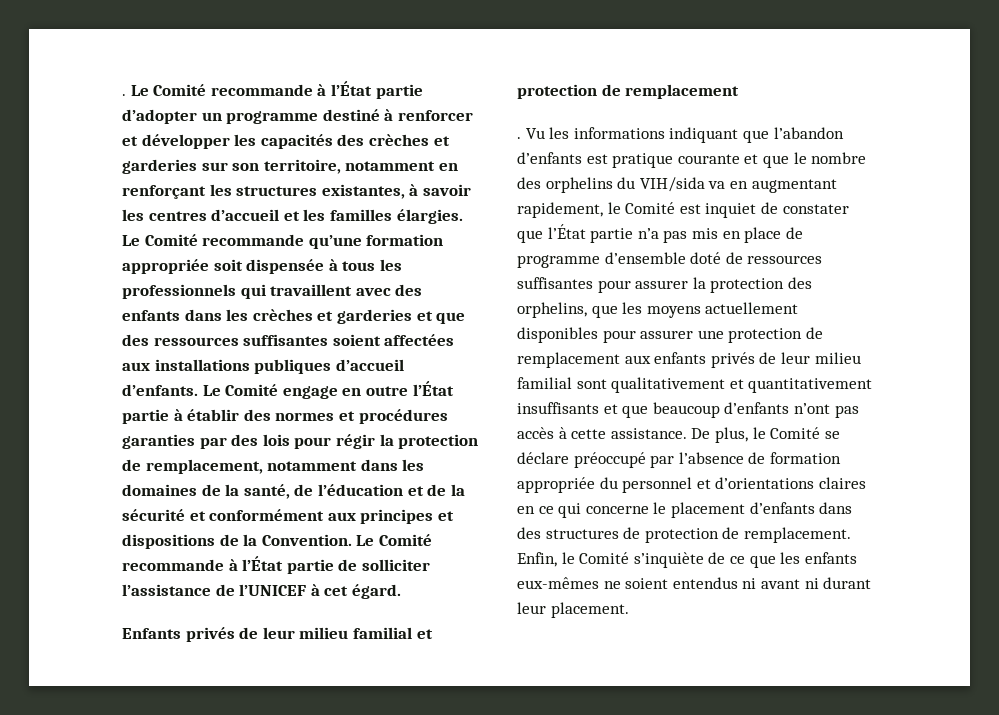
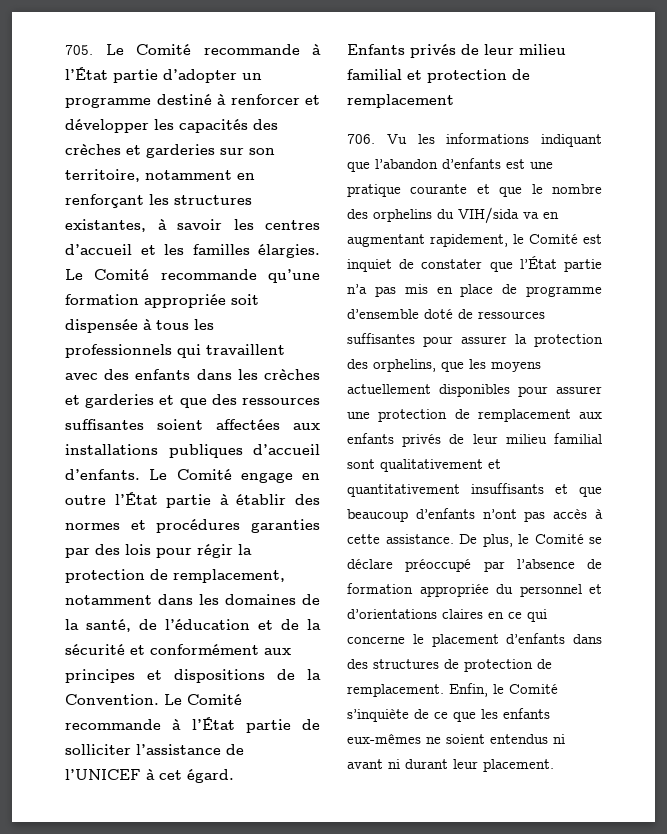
- . Le Comité recommande à l’État partie d’adopter un programme destiné à renforcer et développer les capacités des crèches et garderies sur son territoire, notamment en renforçant les structures existantes, à savoir les centres d’accueil et les familles élargies.
+ 705. Le Comité recommande à l’État partie d’adopter un programme destiné à renforcer et développer les capacités des crèches et garderies sur son territoire, notamment en renforçant les structures existantes, à savoir les centres d’accueil et les familles élargies.
- . Vu les informations indiquant que l’abandon d’enfants est pratique courante et que le nombre des orphelins du VIH/sida va en augmentant rapidement, le Comité est inquiet de constater que l’État partie n’a pas mis en place de programme d’ensemble doté de ressources suffisantes pour assurer la protection des orphelins, que les moyens actuellement disponibles pour assurer une protection de remplacement aux enfants privés de leur milieu familial sont qualitativement et quantitativement insuffisants et que beaucoup d’enfants n’ont pas accès à cette assistance.
+ 706. Vu les informations indiquant que l’abandon d’enfants est une pratique courante et que le nombre des orphelins du VIH/sida va en augmentant rapidement, le Comité est inquiet de constater que l’État partie n’a pas mis en place de programme d’ensemble doté de ressources suffisantes pour assurer la protection des orphelins, que les moyens actuellement disponibles pour assurer une protection de remplacement aux enfants privés de leur milieu familial sont qualitativement et quantitativement insuffisants et que beaucoup d’enfants n’ont pas accès à cette assistance.

